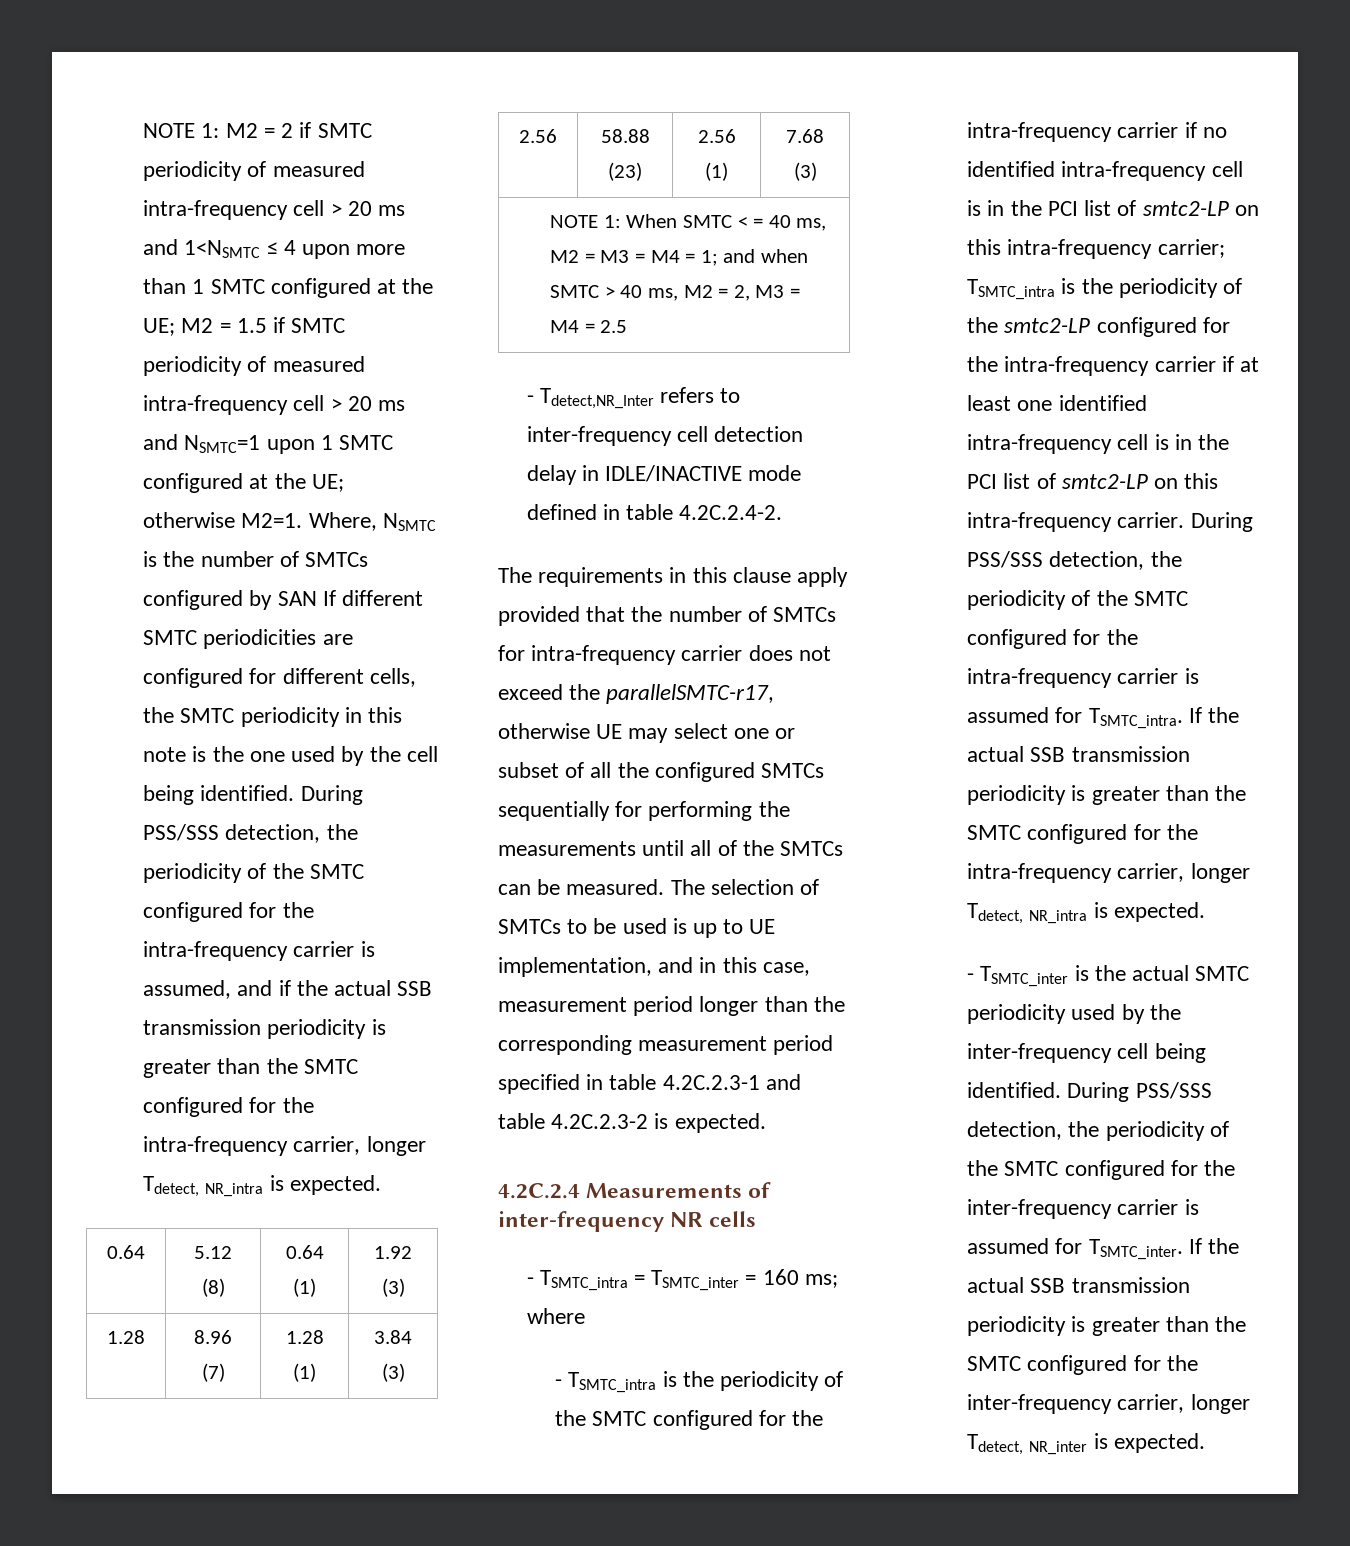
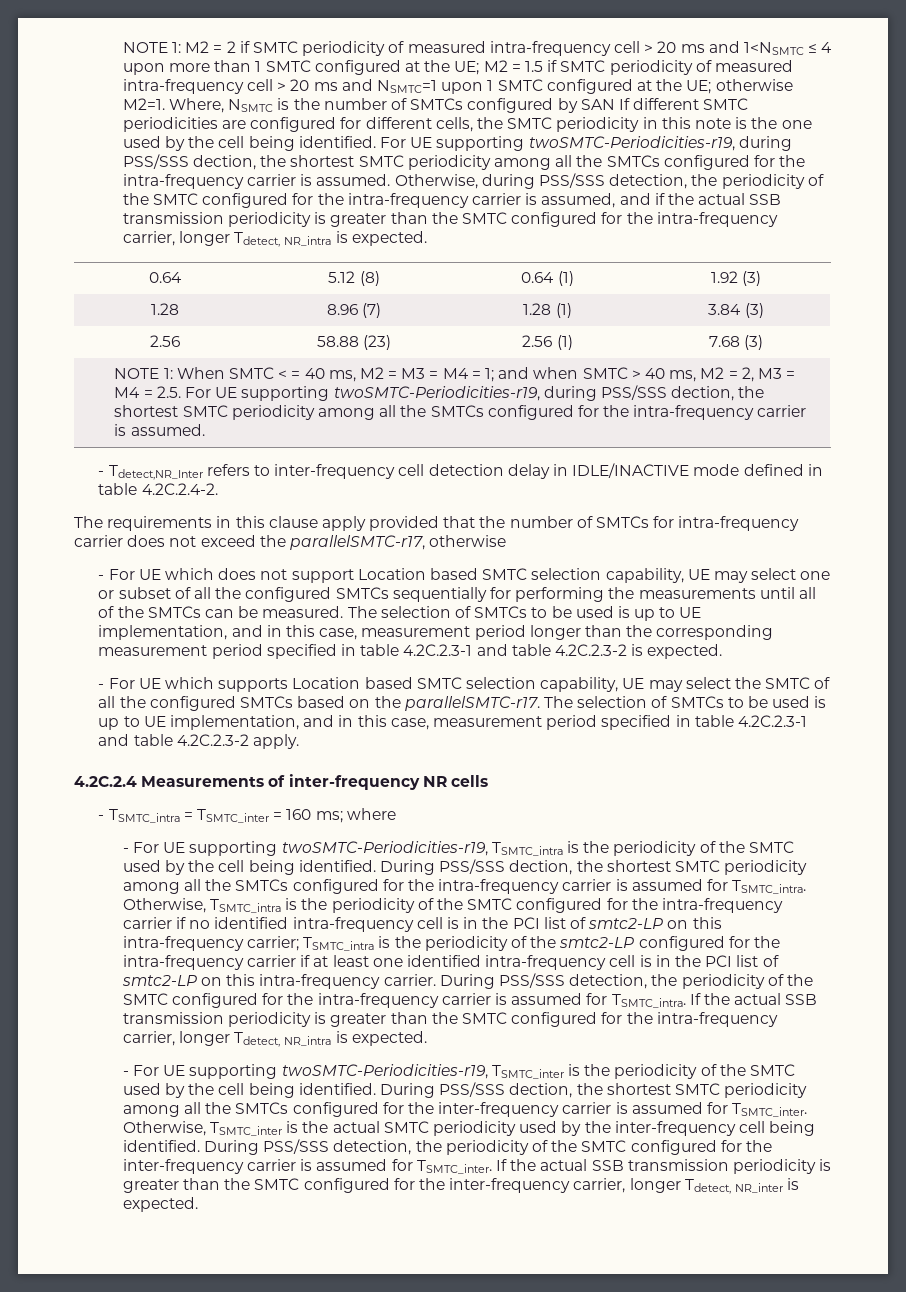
- During PSS/SSS detection, the periodicity of the SMTC configured for the intra-frequency carrier is assumed, and if the actual SSB transmission periodicity is greater than the SMTC configured for the intra-frequency carrier, longer Tdetect, NR_intra is expected.
+ For UE supporting twoSMTC-Periodicities-r19, during PSS/SSS dection, the shortest SMTC periodicity among all the SMTCs configured for the intra-frequency carrier is assumed. Otherwise, during PSS/SSS detection, the periodicity of the SMTC configured for the intra-frequency carrier is assumed, and if the actual SSB transmission periodicity is greater than the SMTC configured for the intra-frequency carrier, longer Tdetect, NR_intra is expected.
- NOTE 1: When SMTC < = 40 ms, M2 = M3 = M4 = 1; and when SMTC > 40 ms, M2 = 2, M3 = M4 = 2.5
+ NOTE 1: When SMTC < = 40 ms, M2 = M3 = M4 = 1; and when SMTC > 40 ms, M2 = 2, M3 = M4 = 2.5. For UE supporting twoSMTC-Periodicities-r19, during PSS/SSS dection, the shortest SMTC periodicity among all the SMTCs configured for the intra-frequency carrier is assumed.
- The requirements in this clause apply provided that the number of SMTCs for intra-frequency carrier does not exceed the parallelSMTC-r17, otherwise UE may select one or subset of all the configured SMTCs sequentially for performing the measurements until all of the SMTCs can be measured.
+ The requirements in this clause apply provided that the number of SMTCs for intra-frequency carrier does not exceed the parallelSMTC-r17, otherwise
+ - For UE which does not support Location based SMTC selection capability, UE may select one or subset of all the configured SMTCs sequentially for performing the measurements until all of the SMTCs can be measured.
+ - For UE which supports Location based SMTC selection capability, UE may select the SMTC of all the configured SMTCs based on the parallelSMTC-r17. The selection of SMTCs to be used is up to UE implementation, and in this case, measurement period specified in table 4.2C.2.3-1 and table 4.2C.2.3-2 apply.
- - TSMTC_intra is the periodicity of the SMTC configured for the intra-frequency carrier if no identified intra-frequency cell is in the PCI list of smtc2-LP on this intra-frequency carrier; TSMTC_intra is the periodicity of the smtc2-LP configured for the intra-frequency carrier if at least one identified intra-frequency cell is in the PCI list of smtc2-LP on this intra-frequency carrier.
+ - For UE supporting twoSMTC-Periodicities-r19, TSMTC_intra is the periodicity of the SMTC used by the cell being identified. During PSS/SSS dection, the shortest SMTC periodicity among all the SMTCs configured for the intra-frequency carrier is assumed for TSMTC_intra. Otherwise, TSMTC_intra is the periodicity of the SMTC configured for the intra-frequency carrier if no identified intra-frequency cell is in the PCI list of smtc2-LP on this intra-frequency carrier; TSMTC_intra is the periodicity of the smtc2-LP configured for the intra-frequency carrier if at least one identified intra-frequency cell is in the PCI list of smtc2-LP on this intra-frequency carrier.
- - TSMTC_inter is the actual SMTC periodicity used by the inter-frequency cell being identified.
+ - For UE supporting twoSMTC-Periodicities-r19, TSMTC_inter is the periodicity of the SMTC used by the cell being identified. During PSS/SSS dection, the shortest SMTC periodicity among all the SMTCs configured for the inter-frequency carrier is assumed for TSMTC_inter. Otherwise, TSMTC_inter is the actual SMTC periodicity used by the inter-frequency cell being identified.

